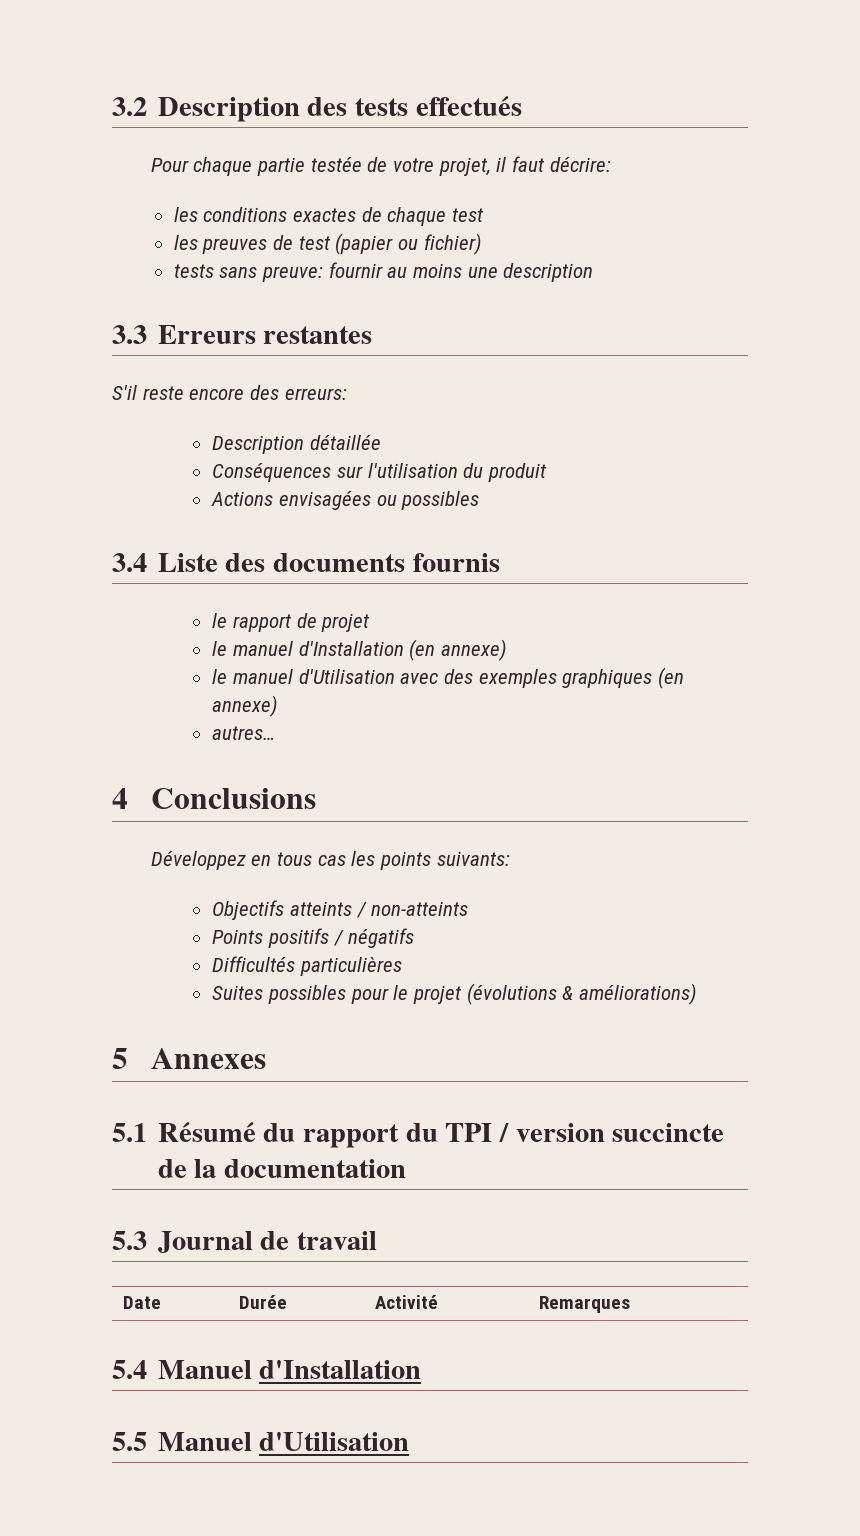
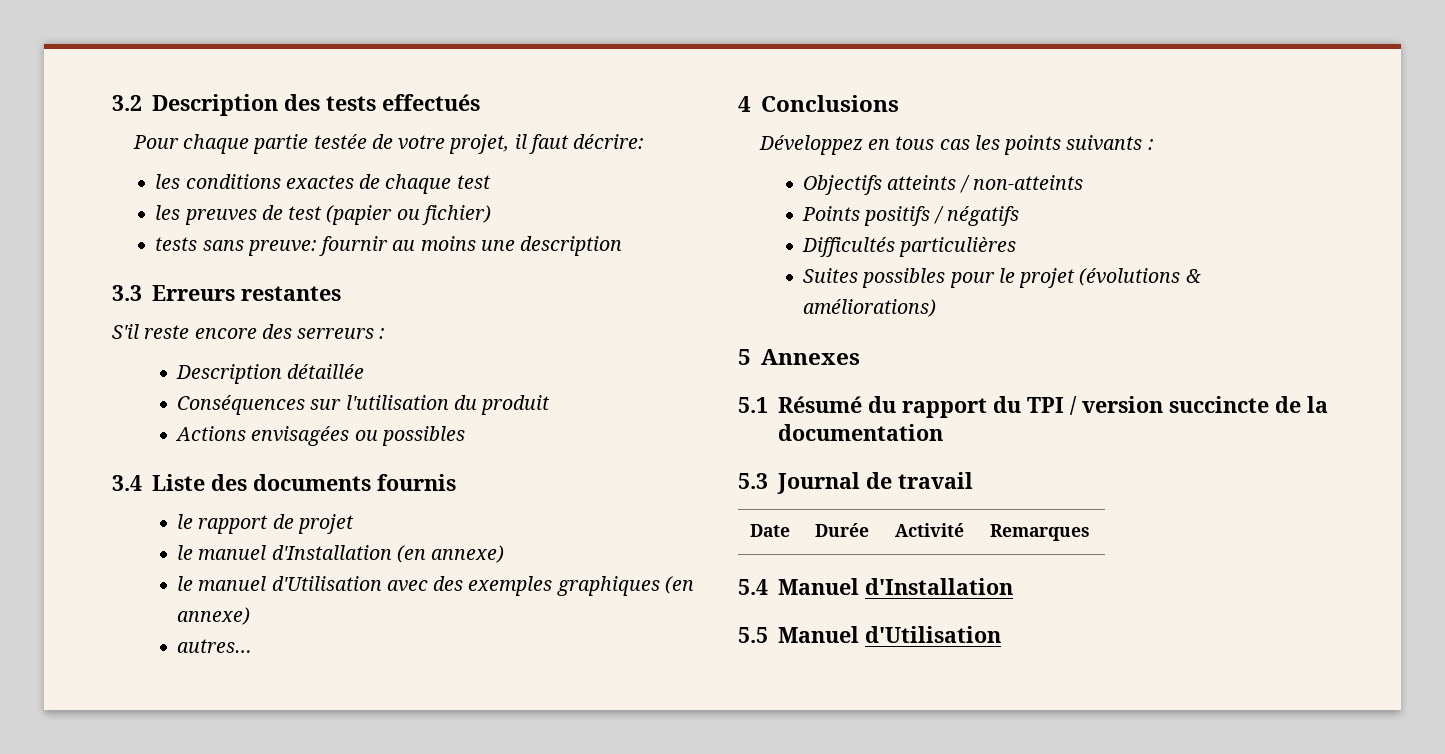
- S'il reste encore des erreurs:
+ S'il reste encore des serreurs :
- Développez en tous cas les points suivants:
+ Développez en tous cas les points suivants :

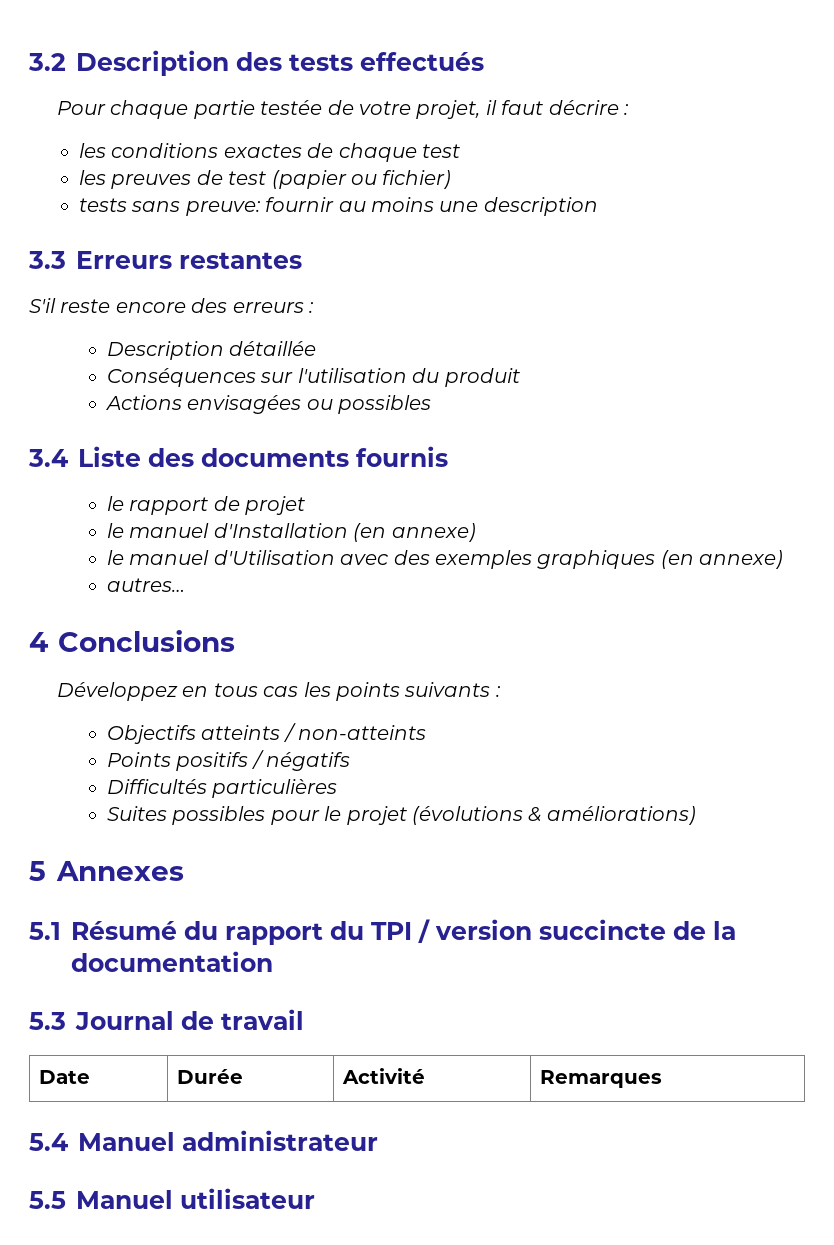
- Pour chaque partie testée de votre projet, il faut décrire:
+ Pour chaque partie testée de votre projet, il faut décrire :
- S'il reste encore des serreurs :
+ S'il reste encore des erreurs :
- 5.4 Manuel d'Installation
+ 5.4 Manuel administrateur
- 5.5 Manuel d'Utilisation
+ 5.5 Manuel utilisateur

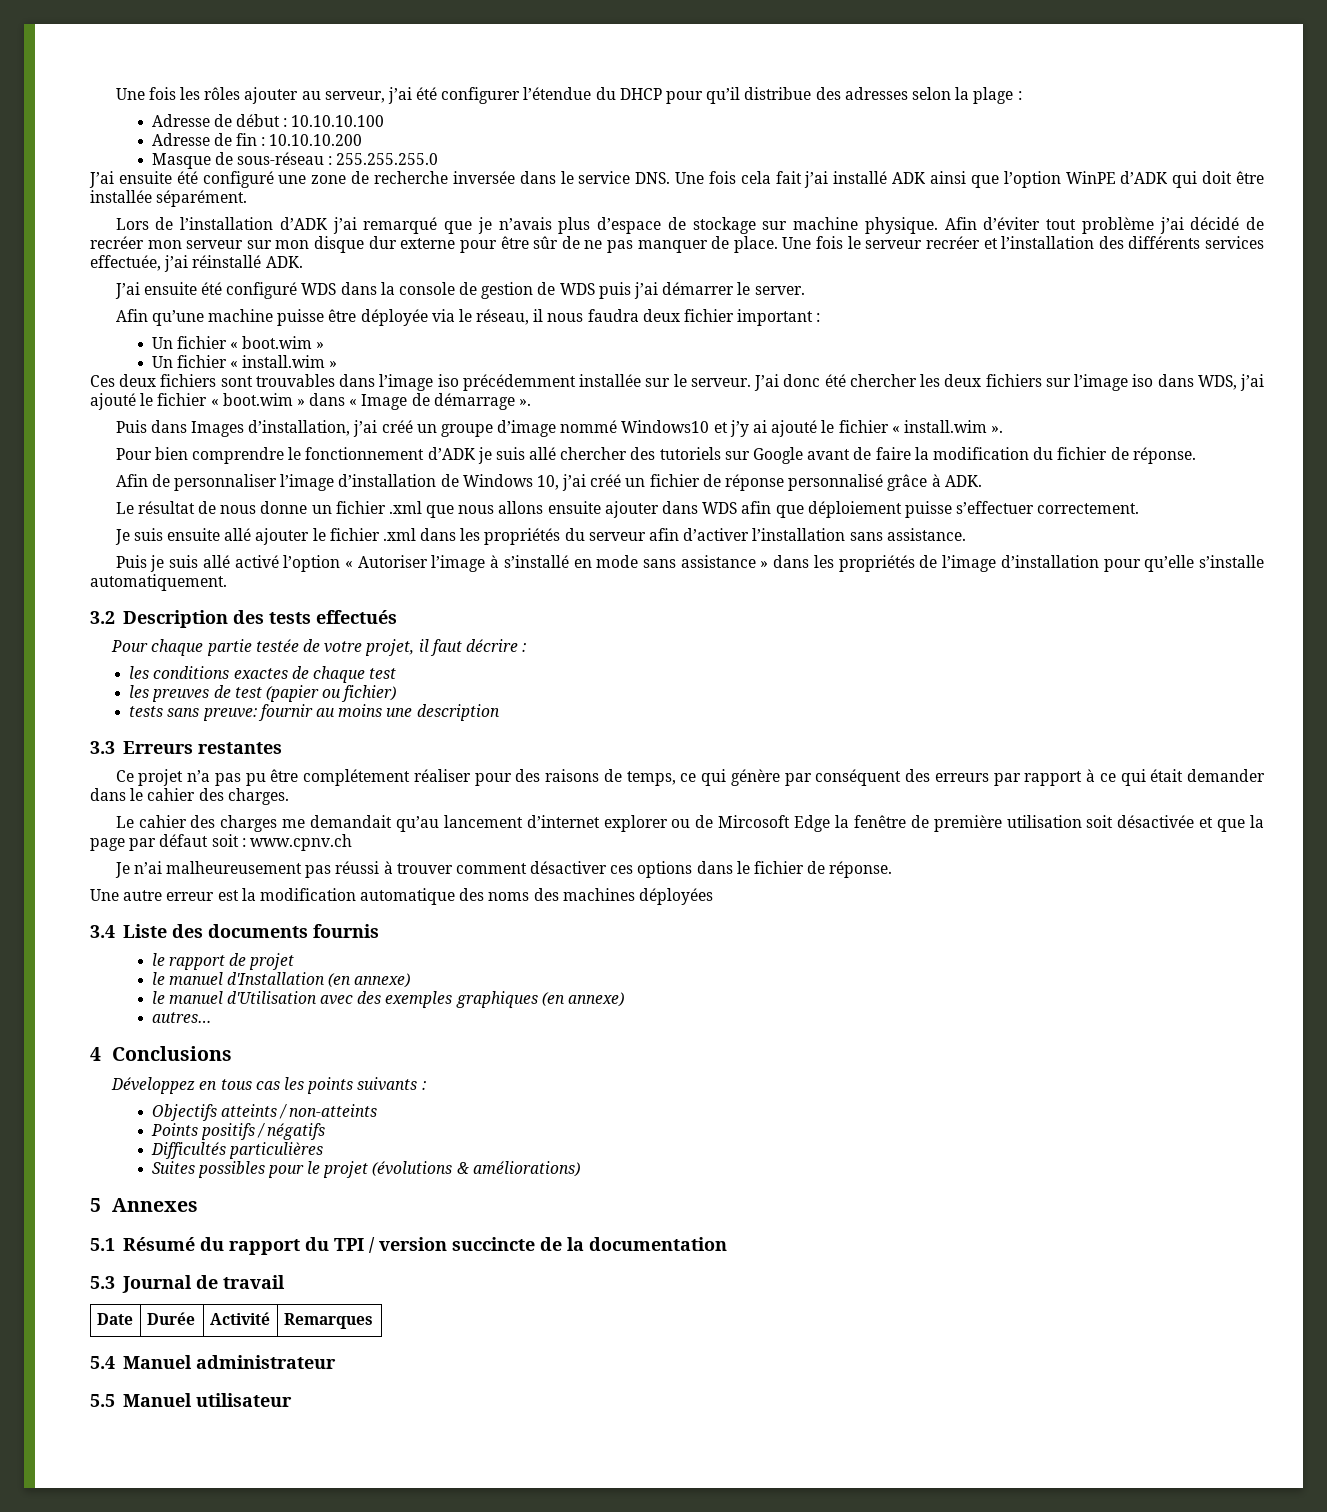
+ Une fois les rôles ajouter au serveur, j’ai été configurer l’étendue du DHCP pour qu’il distribue des adresses selon la plage :
+ Adresse de début : 10.10.10.100
+ Adresse de fin : 10.10.10.200
+ Masque de sous-réseau : 255.255.255.0
+ J’ai ensuite été configuré une zone de recherche inversée dans le service DNS. Une fois cela fait j’ai installé ADK ainsi que l’option WinPE d’ADK qui doit être installée séparément.
+ Lors de l’installation d’ADK j’ai remarqué que je n’avais plus d’espace de stockage sur machine physique. Afin d’éviter tout problème j’ai décidé de recréer mon serveur sur mon disque dur externe pour être sûr de ne pas manquer de place. Une fois le serveur recréer et l’installation des différents services effectuée, j’ai réinstallé ADK.
+ J’ai ensuite été configuré WDS dans la console de gestion de WDS puis j’ai démarrer le server.
+ Afin qu’une machine puisse être déployée via le réseau, il nous faudra deux fichier important :
+ Un fichier « boot.wim »
+ Un fichier « install.wim »
+ Ces deux fichiers sont trouvables dans l’image iso précédemment installée sur le serveur. J’ai donc été chercher les deux fichiers sur l’image iso dans WDS, j’ai ajouté le fichier « boot.wim » dans « Image de démarrage ».
+ Puis dans Images d’installation, j’ai créé un groupe d’image nommé Windows10 et j’y ai ajouté le fichier « install.wim ».
+ Pour bien comprendre le fonctionnement d’ADK je suis allé chercher des tutoriels sur Google avant de faire la modification du fichier de réponse.
+ Afin de personnaliser l’image d’installation de Windows 10, j’ai créé un fichier de réponse personnalisé grâce à ADK.
+ Le résultat de nous donne un fichier .xml que nous allons ensuite ajouter dans WDS afin que déploiement puisse s’effectuer correctement.
+ Je suis ensuite allé ajouter le fichier .xml dans les propriétés du serveur afin d’activer l’installation sans assistance.
+ Puis je suis allé activé l’option « Autoriser l’image à s’installé en mode sans assistance » dans les propriétés de l’image d’installation pour qu’elle s’installe automatiquement.
- S'il reste encore des erreurs :
- Description détaillée
- Conséquences sur l'utilisation du produit
- Actions envisagées ou possibles
+ Ce projet n’a pas pu être complétement réaliser pour des raisons de temps, ce qui génère par conséquent des erreurs par rapport à ce qui était demander dans le cahier des charges.
+ Le cahier des charges me demandait qu’au lancement d’internet explorer ou de Mircosoft Edge la fenêtre de première utilisation soit désactivée et que la page par défaut soit : www.cpnv.ch
+ Je n’ai malheureusement pas réussi à trouver comment désactiver ces options dans le fichier de réponse.
+ Une autre erreur est la modification automatique des noms des machines déployées

